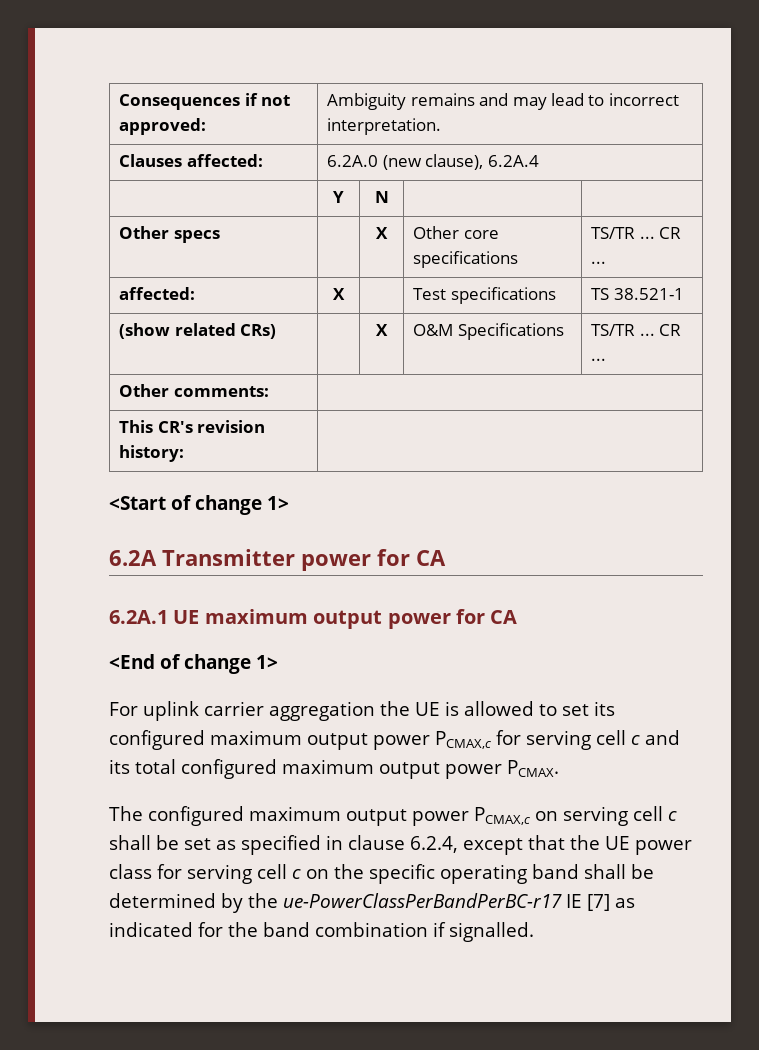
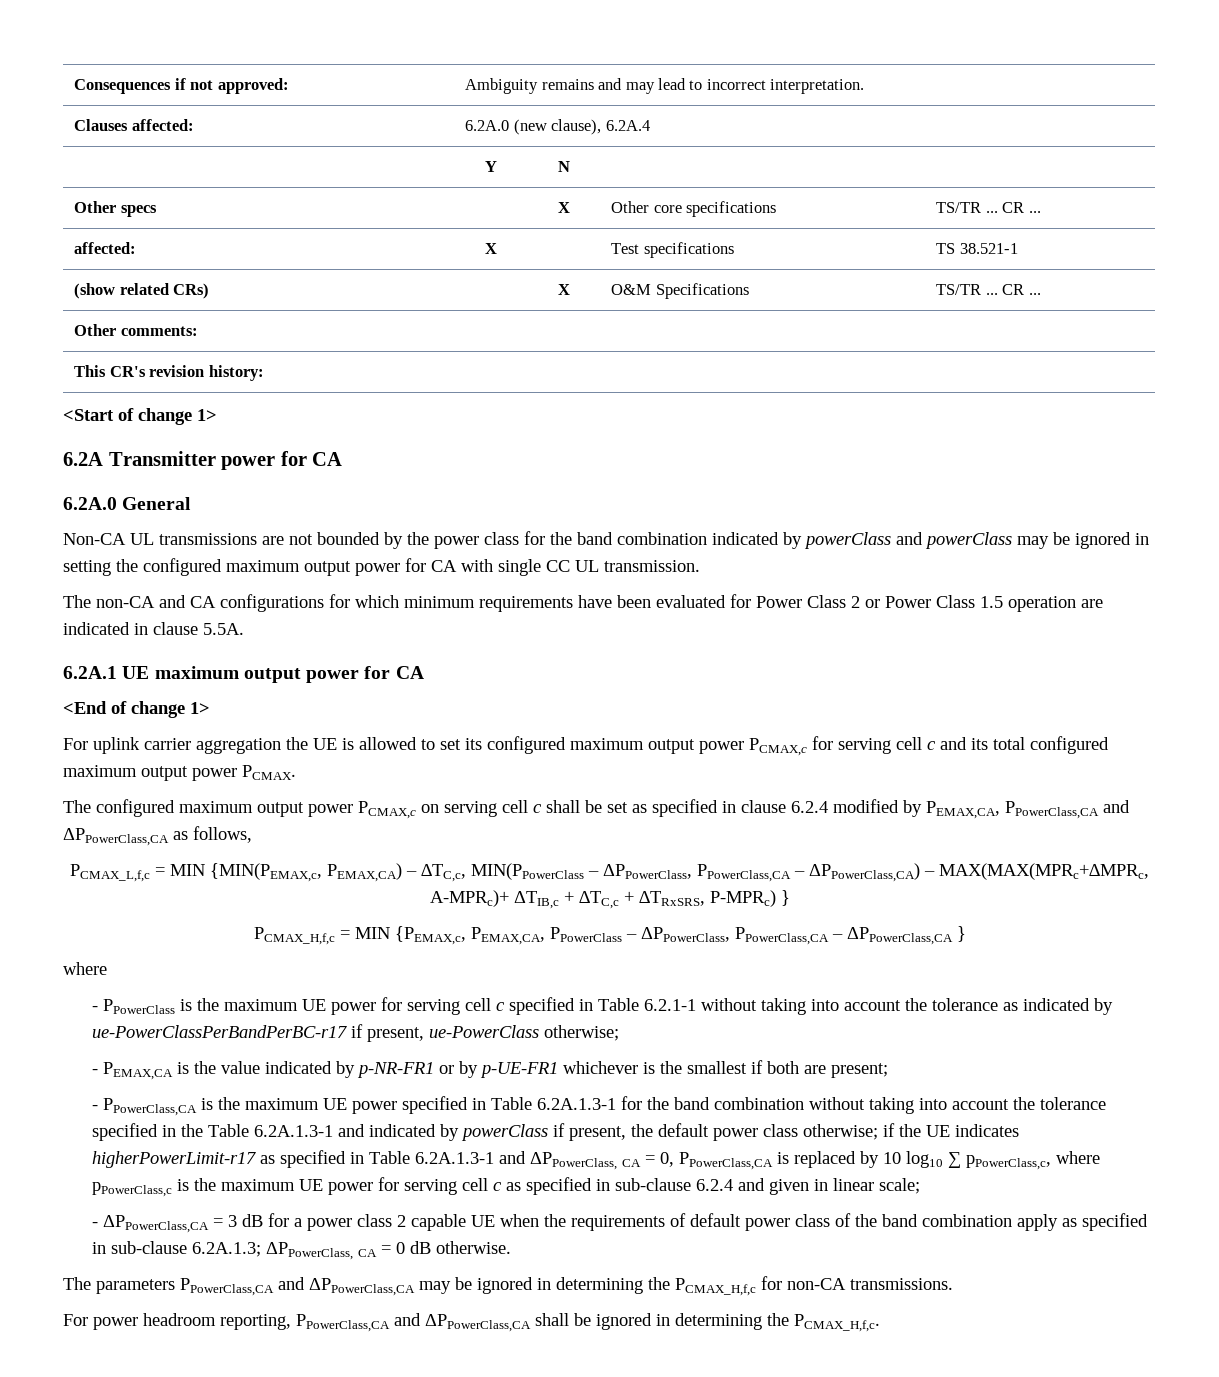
+ 6.2A.0 General
+ Non-CA UL transmissions are not bounded by the power class for the band combination indicated by powerClass and powerClass may be ignored in setting the configured maximum output power for CA with single CC UL transmission.
+ The non-CA and CA configurations for which minimum requirements have been evaluated for Power Class 2 or Power Class 1.5 operation are indicated in clause 5.5A.
- The configured maximum output power PCMAX,c on serving cell c shall be set as specified in clause 6.2.4, except that the UE power class for serving cell c on the specific operating band shall be determined by the ue-PowerClassPerBandPerBC-r17 IE [7] as indicated for the band combination if signalled.
+ The configured maximum output power PCMAX,c on serving cell c shall be set as specified in clause 6.2.4 modified by PEMAX,CA, PPowerClass,CA and ΔPPowerClass,CA as follows,
+ PCMAX_L,f,c = MIN {MIN(PEMAX,c, PEMAX,CA) – ∆TC,c, MIN(PPowerClass – ΔPPowerClass, PPowerClass,CA – ΔPPowerClass,CA) – MAX(MAX(MPRc+∆MPRc, A-MPRc)+ ΔTIB,c + ∆TC,c + ∆TRxSRS, P-MPRc) }
+ PCMAX_H,f,c = MIN {PEMAX,c, PEMAX,CA, PPowerClass – ΔPPowerClass, PPowerClass,CA – ΔPPowerClass,CA }
+ where
+ - PPowerClass is the maximum UE power for serving cell c specified in Table 6.2.1-1 without taking into account the tolerance as indicated by ue-PowerClassPerBandPerBC-r17 if present, ue-PowerClass otherwise;
+ - PEMAX,CA is the value indicated by p-NR-FR1 or by p-UE-FR1 whichever is the smallest if both are present;
+ - PPowerClass,CA is the maximum UE power specified in Table 6.2A.1.3-1 for the band combination without taking into account the tolerance specified in the Table 6.2A.1.3-1 and indicated by powerClass if present, the default power class otherwise; if the UE indicates higherPowerLimit-r17 as specified in Table 6.2A.1.3-1 and ΔPPowerClass, CA = 0, PPowerClass,CA is replaced by 10 log10 ∑ pPowerClass,c, where pPowerClass,c is the maximum UE power for serving cell c as specified in sub-clause 6.2.4 and given in linear scale;
+ - ΔPPowerClass,CA = 3 dB for a power class 2 capable UE when the requirements of default power class of the band combination apply as specified in sub-clause 6.2A.1.3; ΔPPowerClass, CA = 0 dB otherwise.
+ The parameters PPowerClass,CA and ΔPPowerClass,CA may be ignored in determining the PCMAX_H,f,c for non-CA transmissions.
+ For power headroom reporting, PPowerClass,CA and ΔPPowerClass,CA shall be ignored in determining the PCMAX_H,f,c.

